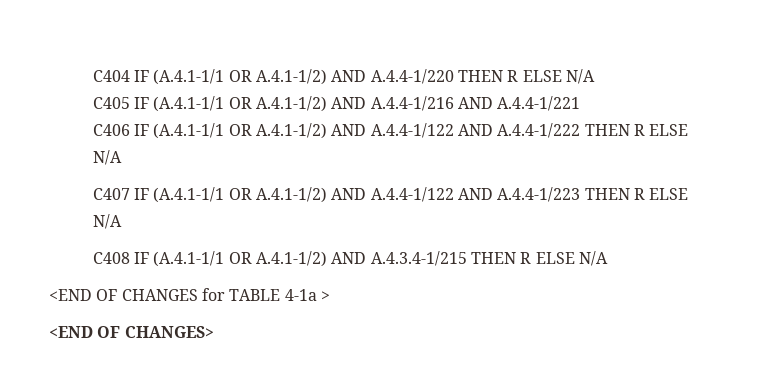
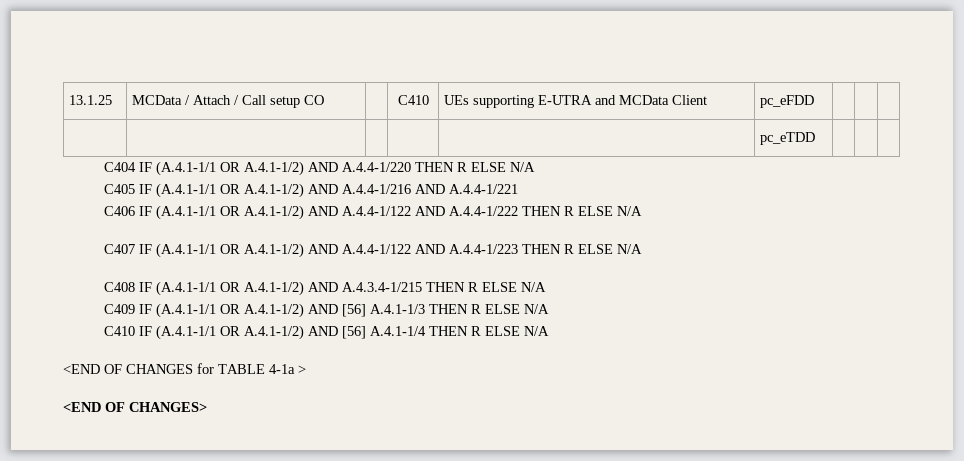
+ 13.1.25 | MCData / Attach / Call setup CO | | C410 | UEs supporting E-UTRA and MCData Client | pc_eFDD | | |
+ | | | | | pc_eTDD | | |
+ C409 IF (A.4.1-1/1 OR A.4.1-1/2) AND [56] A.4.1-1/3 THEN R ELSE N/A
+ C410 IF (A.4.1-1/1 OR A.4.1-1/2) AND [56] A.4.1-1/4 THEN R ELSE N/A

